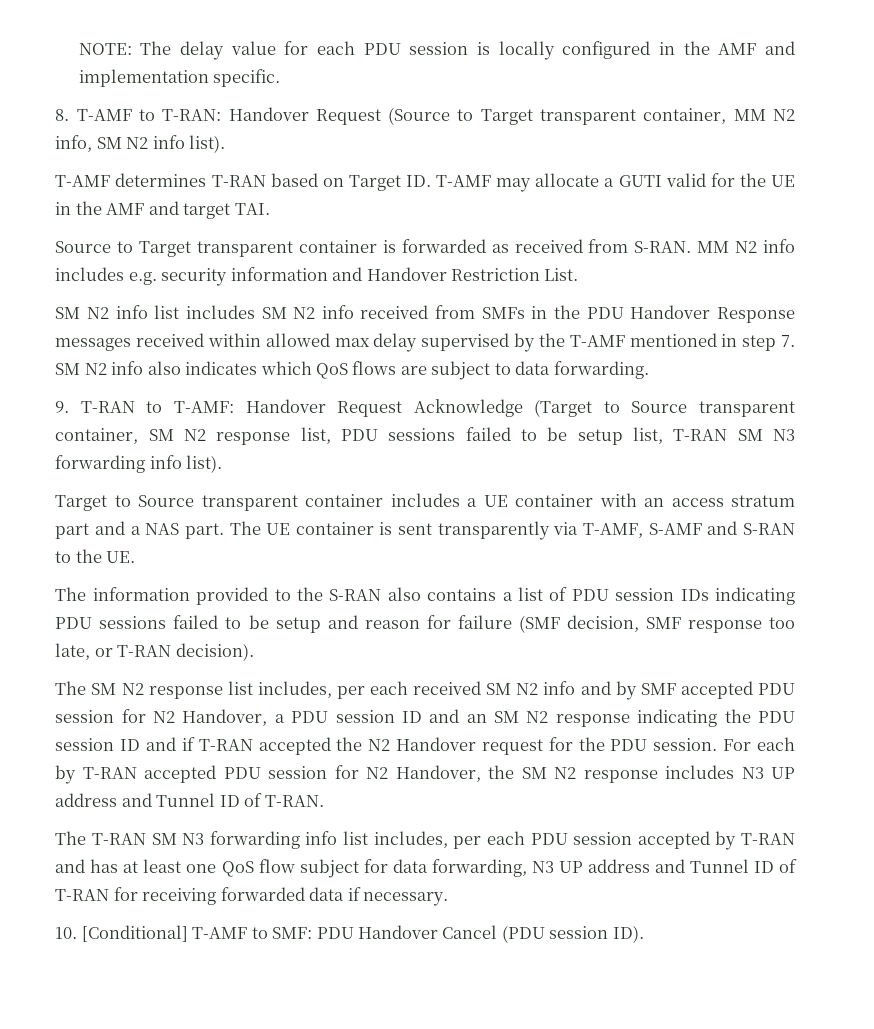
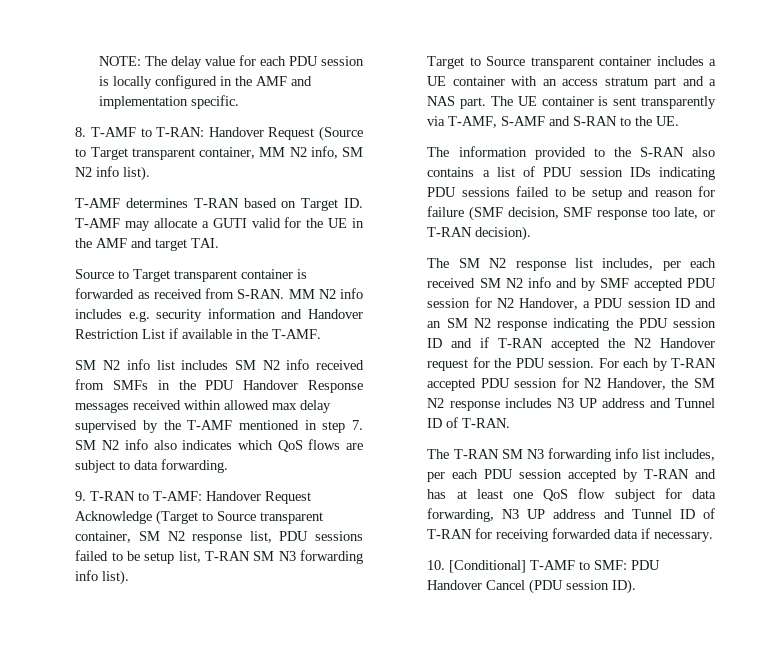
- MM N2 info includes e.g. security information and Handover Restriction List.
+ MM N2 info includes e.g. security information and Handover Restriction List if available in the T-AMF.

